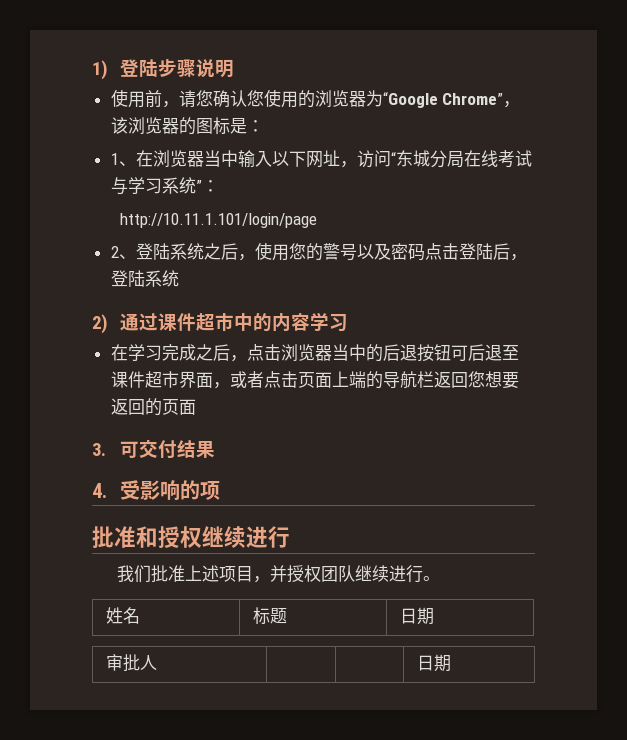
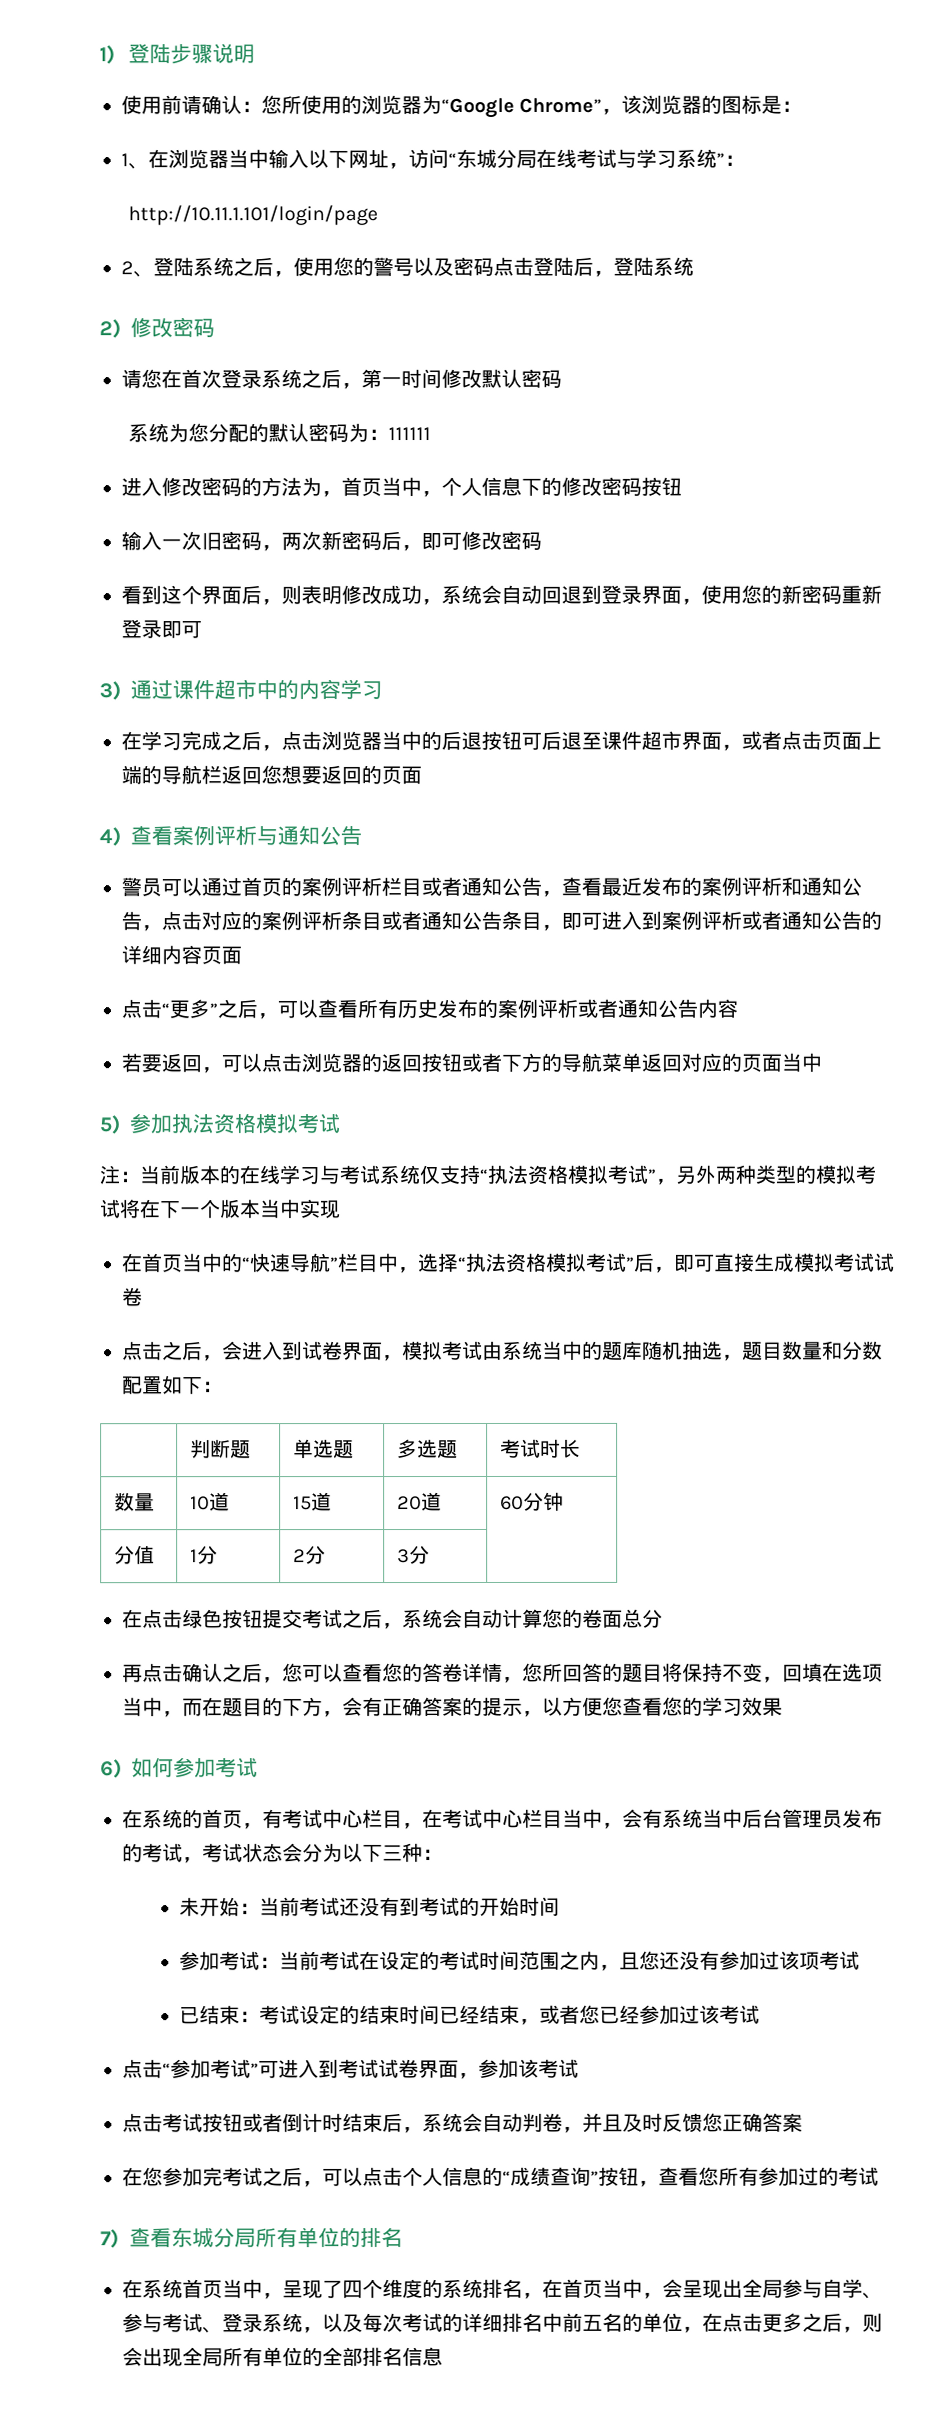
- 使用前，请您确认您使用的浏览器为“Google Chrome”，该浏览器的图标是：
+ 使用前请确认：您所使用的浏览器为“Google Chrome”，该浏览器的图标是：
- 2)通过课件超市中的内容学习
+ 2)修改密码
+ 请您在首次登录系统之后，第一时间修改默认密码
+ 系统为您分配的默认密码为：111111
+ 进入修改密码的方法为，首页当中，个人信息下的修改密码按钮
+ 输入一次旧密码，两次新密码后，即可修改密码
+ 看到这个界面后，则表明修改成功，系统会自动回退到登录界面，使用您的新密码重新登录即可
+ 3)通过课件超市中的内容学习
- 3.可交付结果
- 4.受影响的项
- 批准和授权继续进行
- 我们批准上述项目，并授权团队继续进行。
- 姓名 | 标题 | 日期
- 审批人 | | | 日期
+ 4)查看案例评析与通知公告
+ 警员可以通过首页的案例评析栏目或者通知公告，查看最近发布的案例评析和通知公告，点击对应的案例评析条目或者通知公告条目，即可进入到案例评析或者通知公告的详细内容页面
+ 点击“更多”之后，可以查看所有历史发布的案例评析或者通知公告内容
+ 若要返回，可以点击浏览器的返回按钮或者下方的导航菜单返回对应的页面当中
+ 5)参加执法资格模拟考试
+ 注：当前版本的在线学习与考试系统仅支持“执法资格模拟考试”，另外两种类型的模拟考试将在下一个版本当中实现
+ 在首页当中的“快速导航”栏目中，选择“执法资格模拟考试”后，即可直接生成模拟考试试卷
+ 点击之后，会进入到试卷界面，模拟考试由系统当中的题库随机抽选，题目数量和分数配置如下：
+ | 判断题 | 单选题 | 多选题 | 考试时长
+ 数量 | 10道 | 15道 | 20道 | 60分钟
+ 分值 | 1分 | 2分 | 3分 |
+ 在点击绿色按钮提交考试之后，系统会自动计算您的卷面总分
+ 再点击确认之后，您可以查看您的答卷详情，您所回答的题目将保持不变，回填在选项当中，而在题目的下方，会有正确答案的提示，以方便您查看您的学习效果
+ 6)如何参加考试
+ 在系统的首页，有考试中心栏目，在考试中心栏目当中，会有系统当中后台管理员发布的考试，考试状态会分为以下三种：
+ 未开始：当前考试还没有到考试的开始时间
+ 参加考试：当前考试在设定的考试时间范围之内，且您还没有参加过该项考试
+ 已结束：考试设定的结束时间已经结束，或者您已经参加过该考试
+ 点击“参加考试”可进入到考试试卷界面，参加该考试
+ 点击考试按钮或者倒计时结束后，系统会自动判卷，并且及时反馈您正确答案
+ 在您参加完考试之后，可以点击个人信息的“成绩查询”按钮，查看您所有参加过的考试
+ 7)查看东城分局所有单位的排名
+ 在系统首页当中，呈现了四个维度的系统排名，在首页当中，会呈现出全局参与自学、参与考试、登录系统，以及每次考试的详细排名中前五名的单位，在点击更多之后，则会出现全局所有单位的全部排名信息

